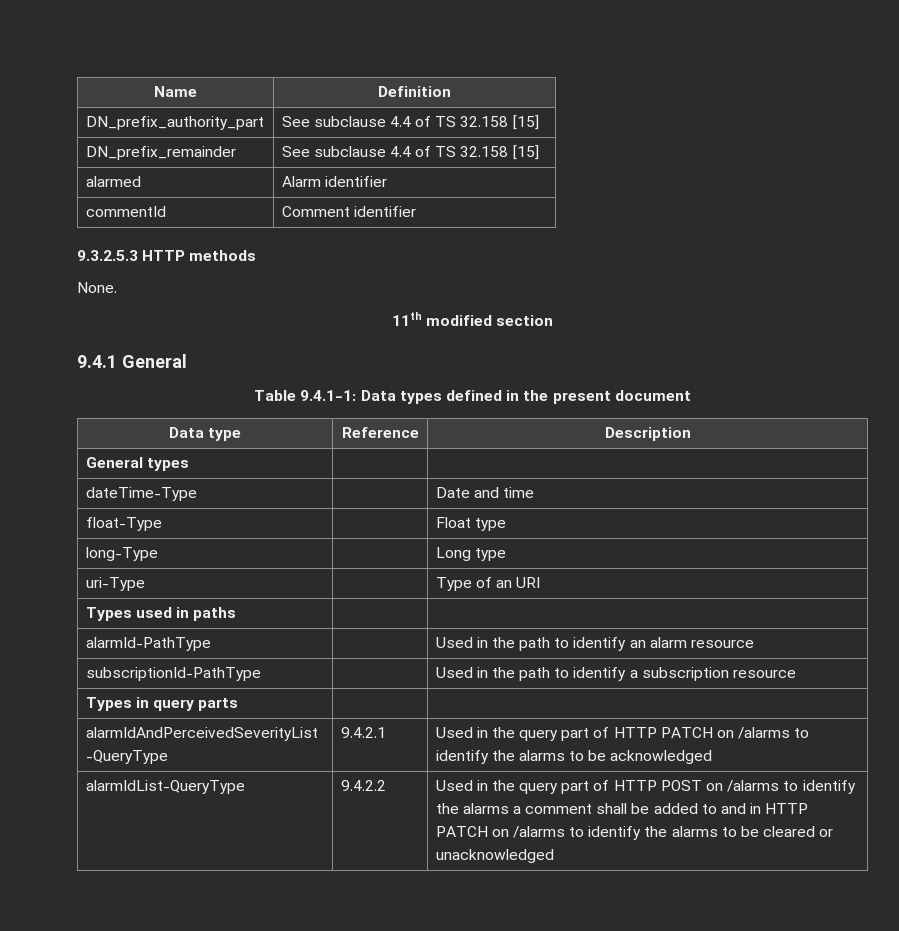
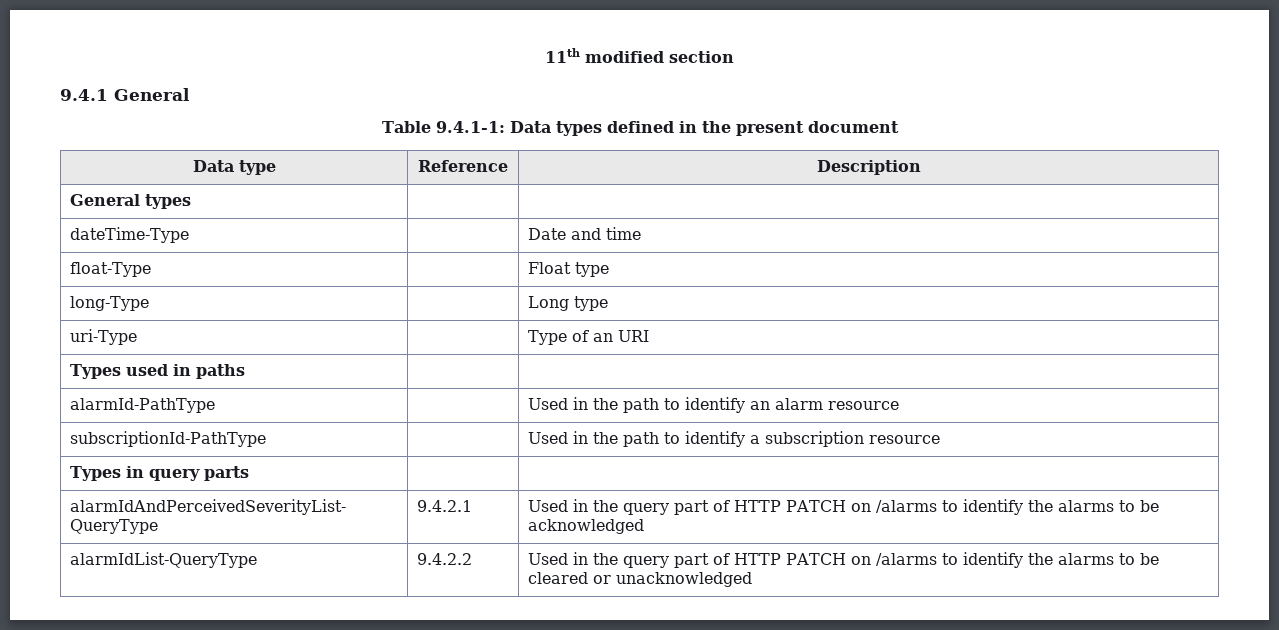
- Name | Definition
- DN_prefix_authority_part | See subclause 4.4 of TS 32.158 [15]
- DN_prefix_remainder | See subclause 4.4 of TS 32.158 [15]
- alarmed | Alarm identifier
- commentId | Comment identifier
- 9.3.2.5.3 HTTP methods
- None.
- alarmIdList-QueryType | 9.4.2.2 | Used in the query part of HTTP POST on /alarms to identify the alarms a comment shall be added to and in HTTP PATCH on /alarms to identify the alarms to be cleared or unacknowledged
+ alarmIdList-QueryType | 9.4.2.2 | Used in the query part of HTTP PATCH on /alarms to identify the alarms to be cleared or unacknowledged

